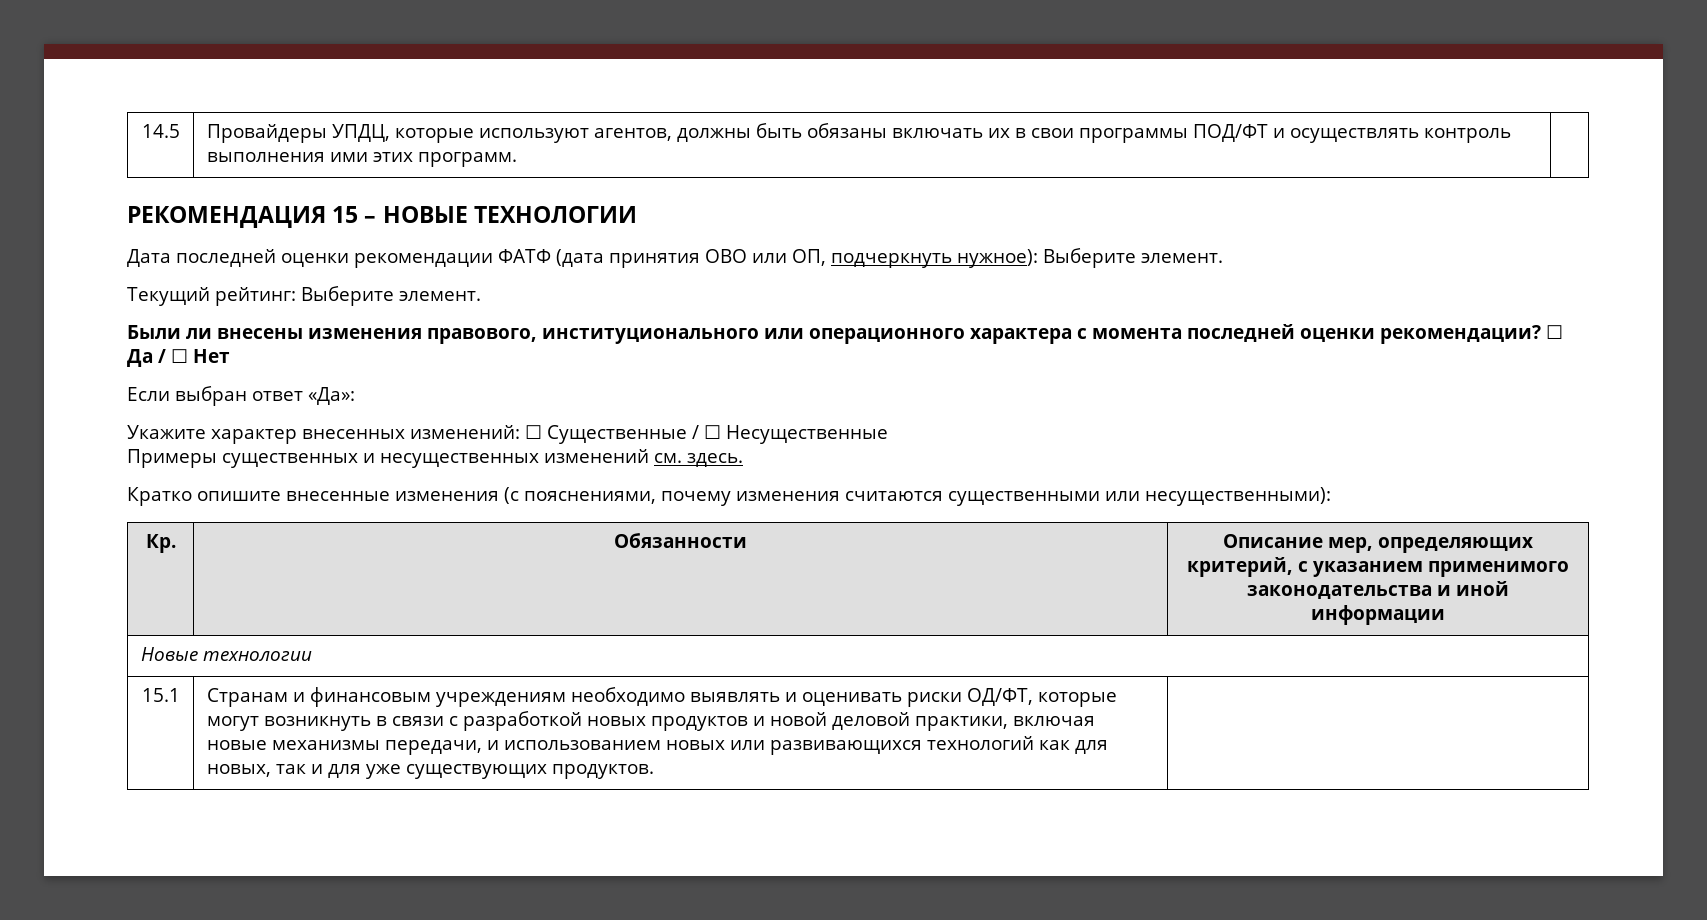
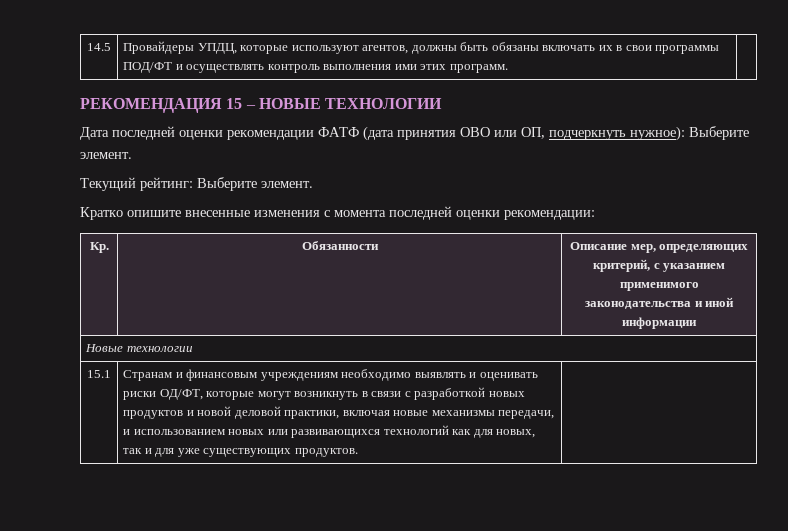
- Были ли внесены изменения правового, институционального или операционного характера с момента последней оценки рекомендации? ☐ Да / ☐ Нет
- Если выбран ответ «Да»:
- Укажите характер внесенных изменений: ☐ Существенные / ☐ Несущественные
- Примеры существенных и несущественных изменений см. здесь.
- Кратко опишите внесенные изменения (с пояснениями, почему изменения считаются существенными или несущественными):
+ Кратко опишите внесенные изменения с момента последней оценки рекомендации:

